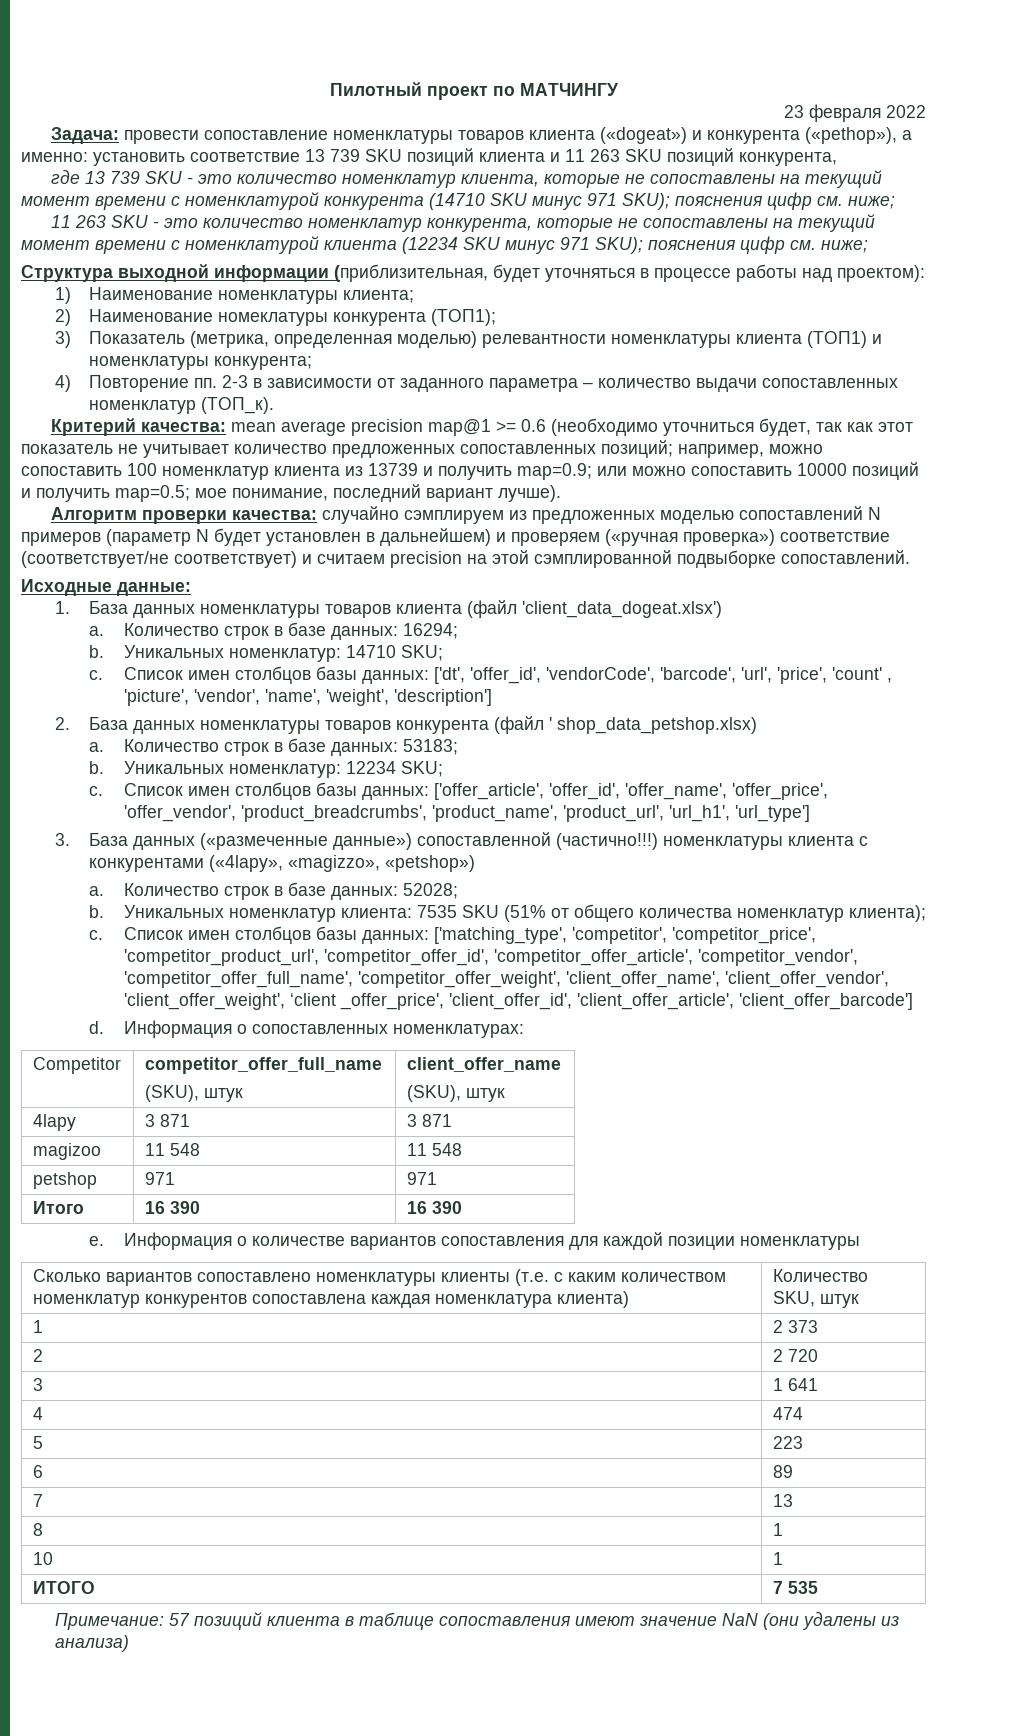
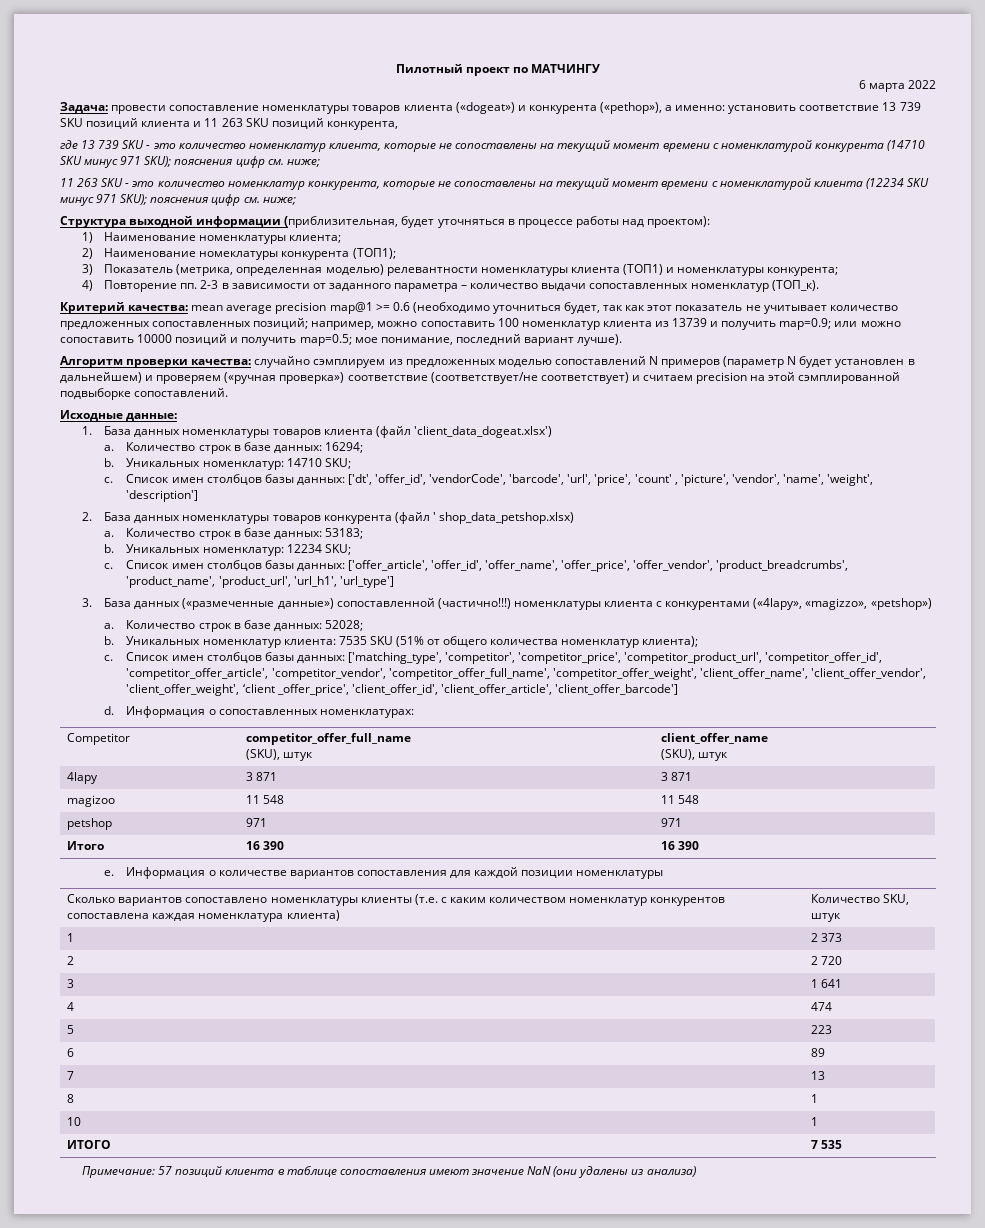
- 23 февраля 2022
+ 6 марта 2022

